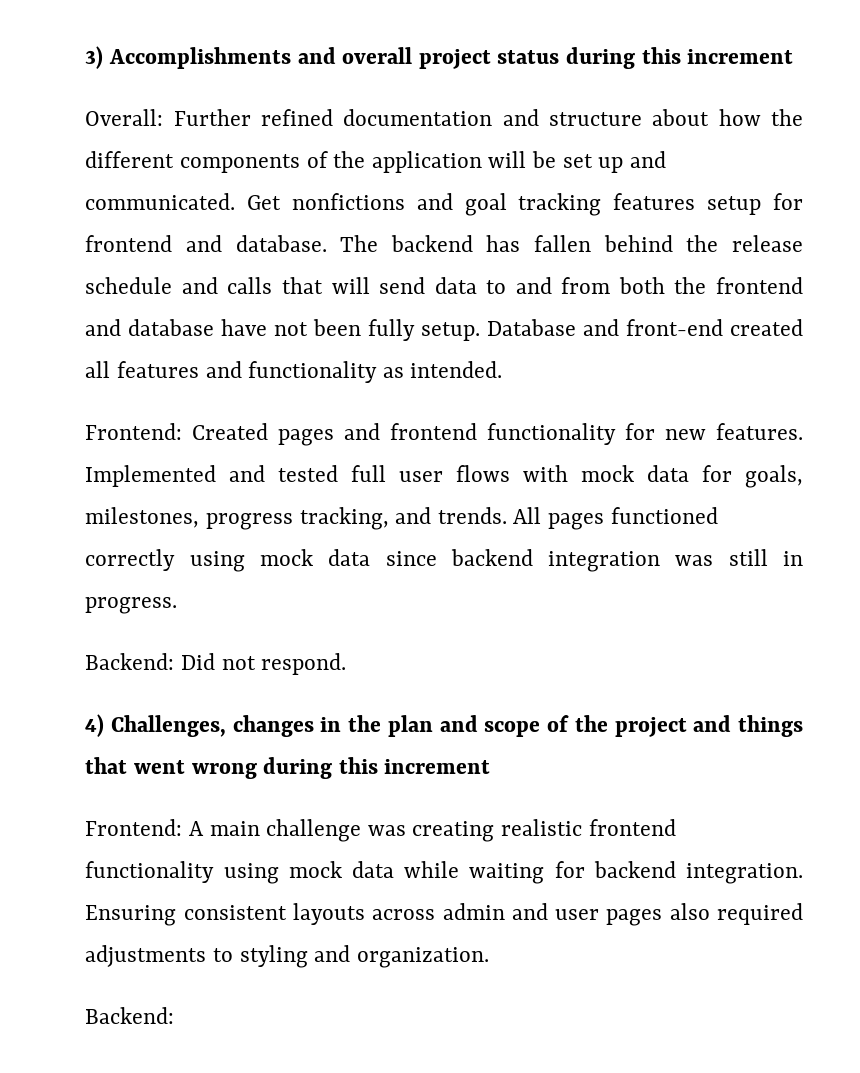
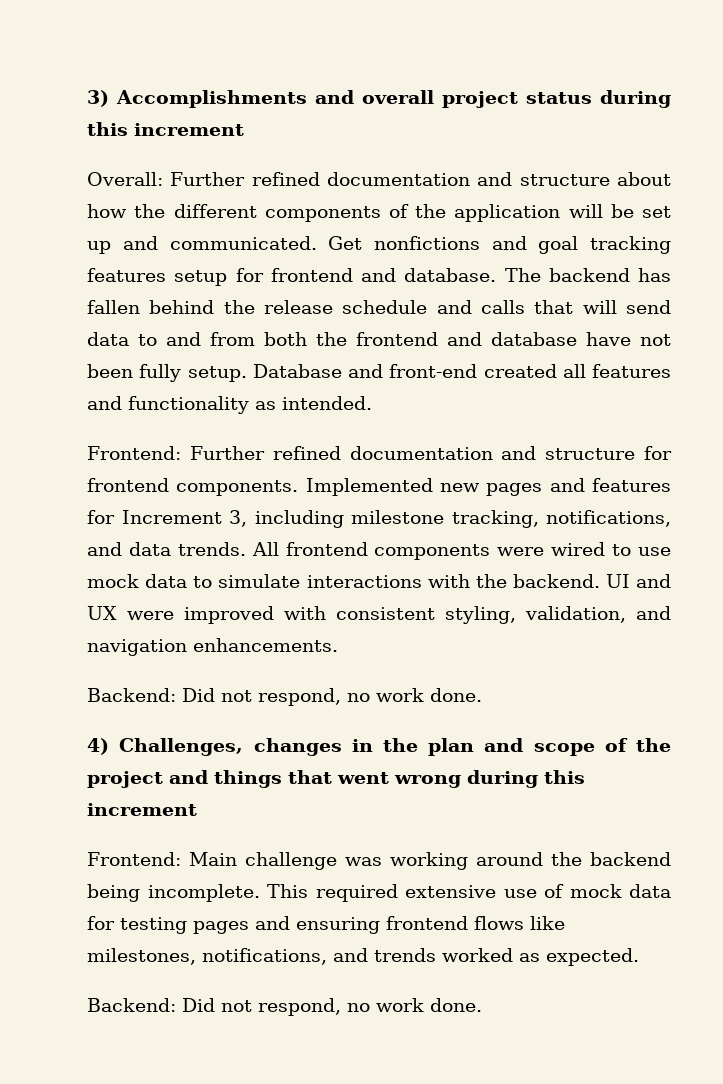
- Frontend: Created pages and frontend functionality for new features. Implemented and tested full user flows with mock data for goals, milestones, progress tracking, and trends. All pages functioned correctly using mock data since backend integration was still in progress.
- Backend: Did not respond.
+ Frontend: Further refined documentation and structure for frontend components. Implemented new pages and features for Increment 3, including milestone tracking, notifications, and data trends. All frontend components were wired to use mock data to simulate interactions with the backend. UI and UX were improved with consistent styling, validation, and navigation enhancements.
+ Backend: Did not respond, no work done.
- Frontend: A main challenge was creating realistic frontend functionality using mock data while waiting for backend integration. Ensuring consistent layouts across admin and user pages also required adjustments to styling and organization.
- Backend:
+ Frontend: Main challenge was working around the backend being incomplete. This required extensive use of mock data for testing pages and ensuring frontend flows like milestones, notifications, and trends worked as expected.
+ Backend: Did not respond, no work done.

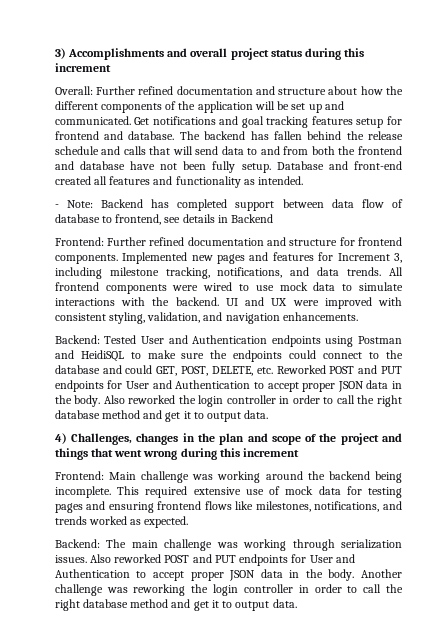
- Get nonfictions and goal tracking features setup for frontend and database.
+ Get notifications and goal tracking features setup for frontend and database.
+ - Note: Backend has completed support between data flow of database to frontend, see details in Backend
  UI and UX were improved with consistent styling, validation, and navigation enhancements.
- Backend: Did not respond, no work done.
+ Backend: Tested User and Authentication endpoints using Postman and HeidiSQL to make sure the endpoints could connect to the database and could GET, POST, DELETE, etc. Reworked POST and PUT endpoints for User and Authentication to accept proper JSON data in the body. Also reworked the login controller in order to call the right database method and get it to output data.
  This required extensive use of mock data for testing pages and ensuring frontend flows like milestones, notifications, and trends worked as expected.
- Backend: Did not respond, no work done.
+ Backend: The main challenge was working through serialization issues. Also reworked POST and PUT endpoints for User and Authentication to accept proper JSON data in the body. Another challenge was reworking the login controller in order to call the right database method and get it to output data.

